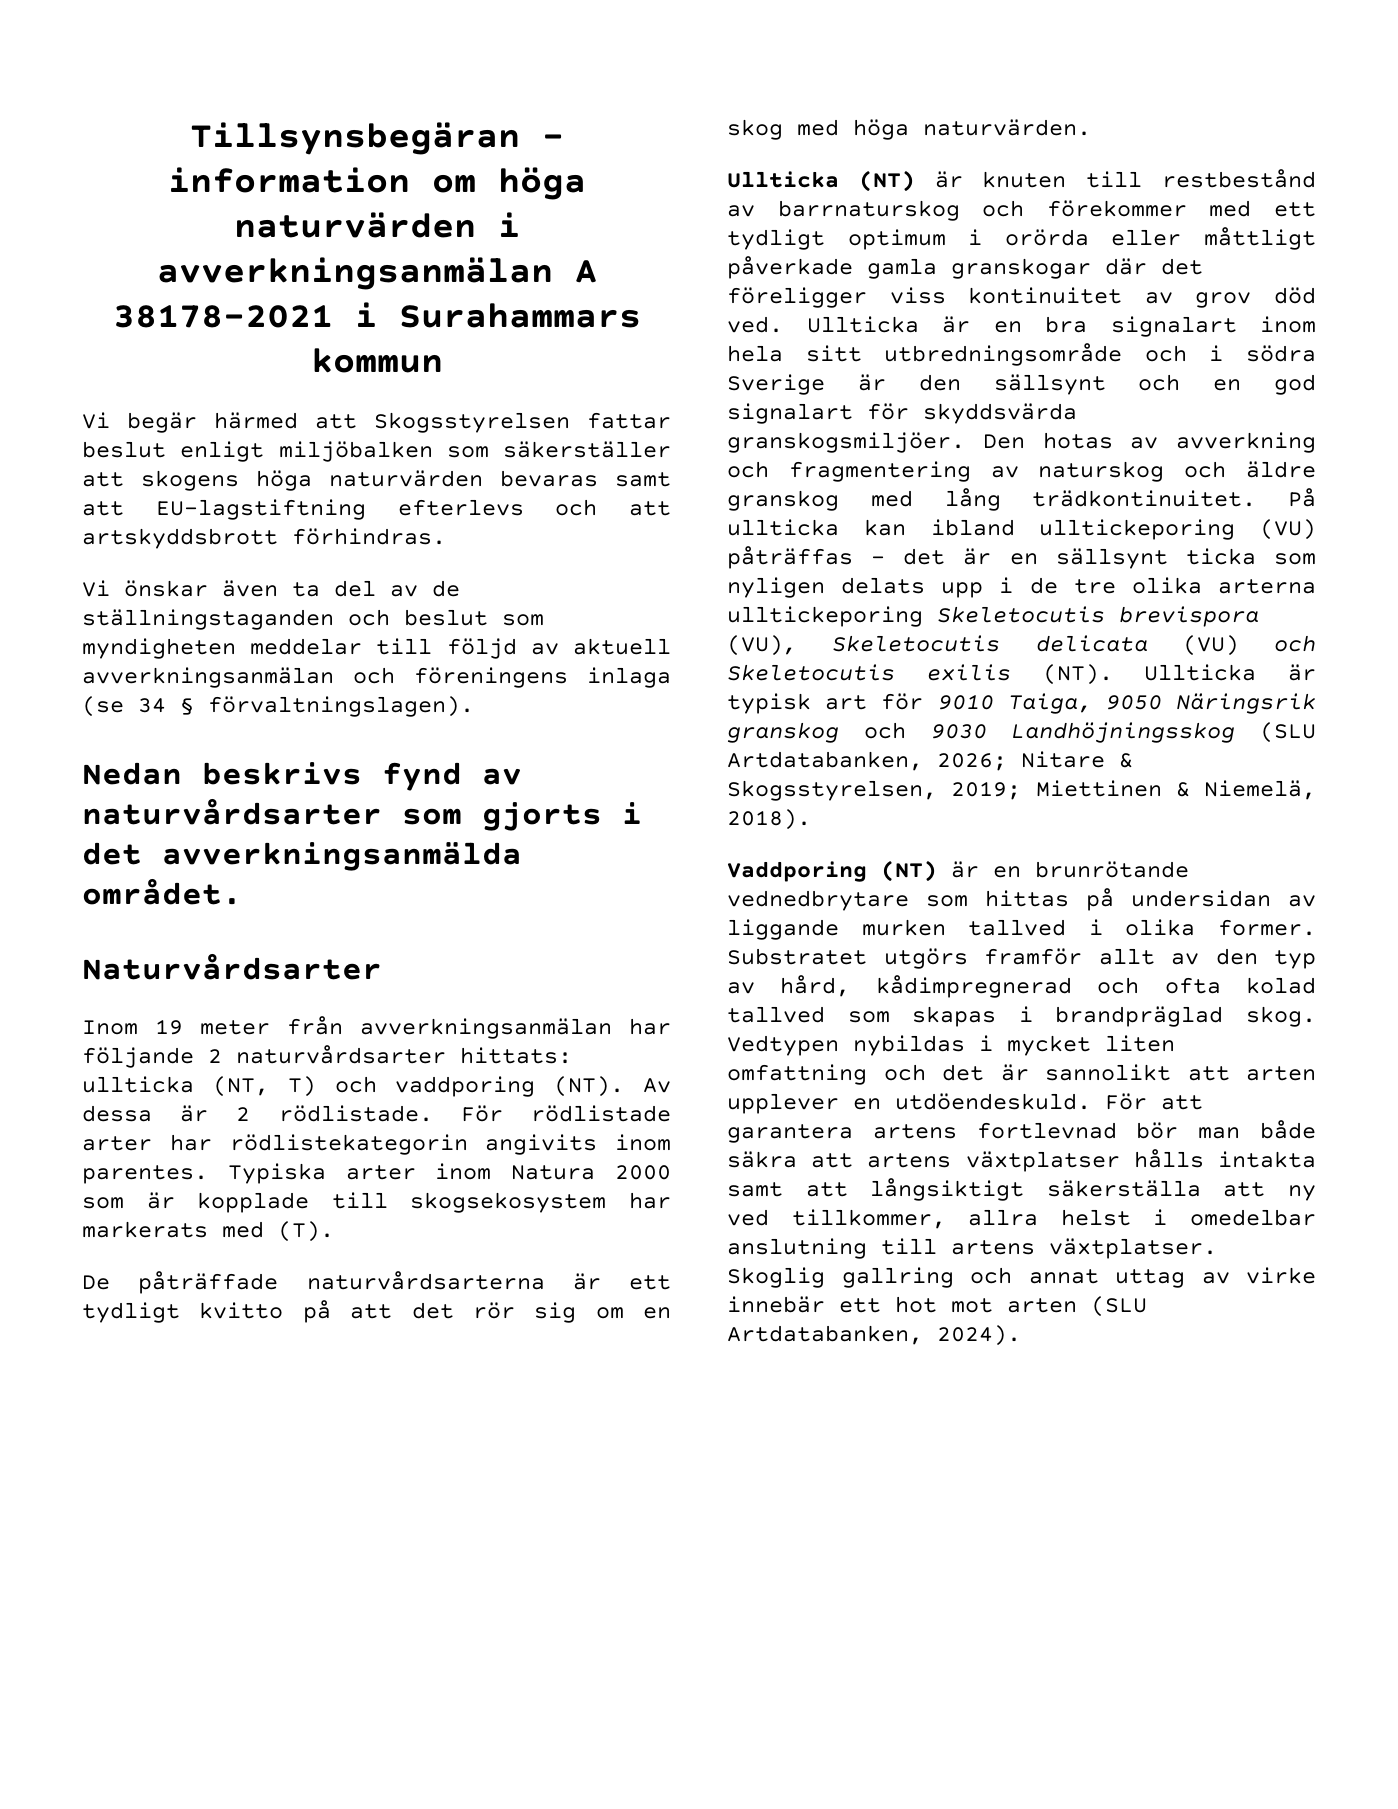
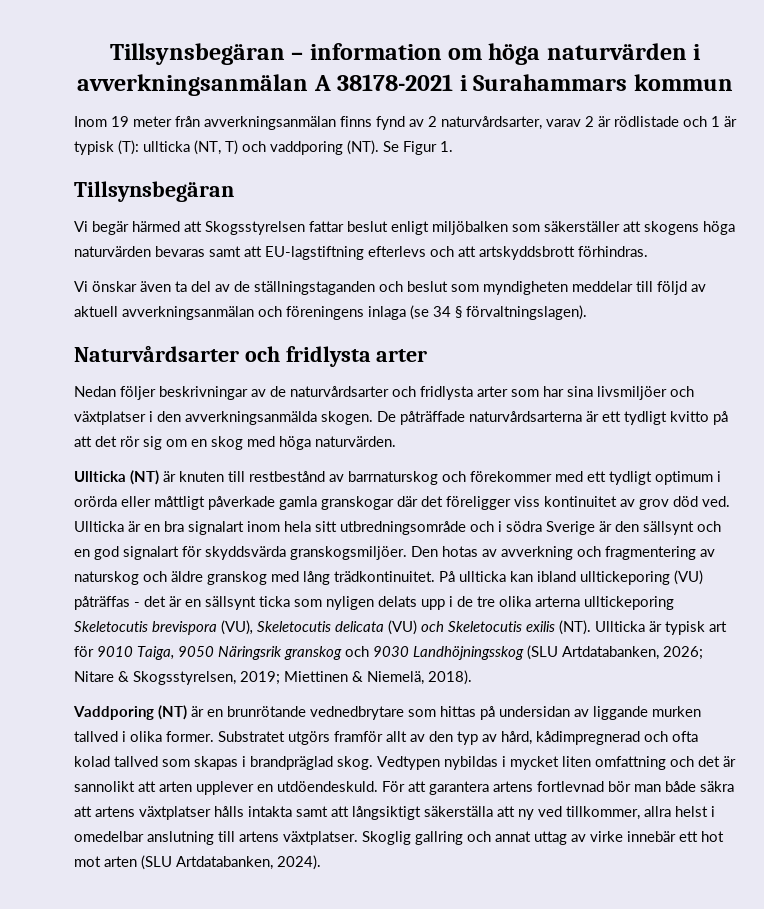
+ Inom 19 meter från avverkningsanmälan finns fynd av 2 naturvårdsarter, varav 2 är rödlistade och 1 är typisk (T): ullticka (NT, T) och vaddporing (NT). Se Figur 1.
+ Tillsynsbegäran
- Nedan beskrivs fynd av naturvårdsarter som gjorts i det avverkningsanmälda området.
- Naturvårdsarter
- Inom 19 meter från avverkningsanmälan har följande 2 naturvårdsarter hittats: ullticka (NT, T) och vaddporing (NT). Av dessa är 2 rödlistade. För rödlistade arter har rödlistekategorin angivits inom parentes. Typiska arter inom Natura 2000 som är kopplade till skogsekosystem har markerats med (T).
- De påträffade naturvårdsarterna är ett tydligt kvitto på att det rör sig om en skog med höga naturvärden.
+ Naturvårdsarter och fridlysta arter
+ Nedan följer beskrivningar av de naturvårdsarter och fridlysta arter som har sina livsmiljöer och växtplatser i den avverkningsanmälda skogen. De påträffade naturvårdsarterna är ett tydligt kvitto på att det rör sig om en skog med höga naturvärden.

